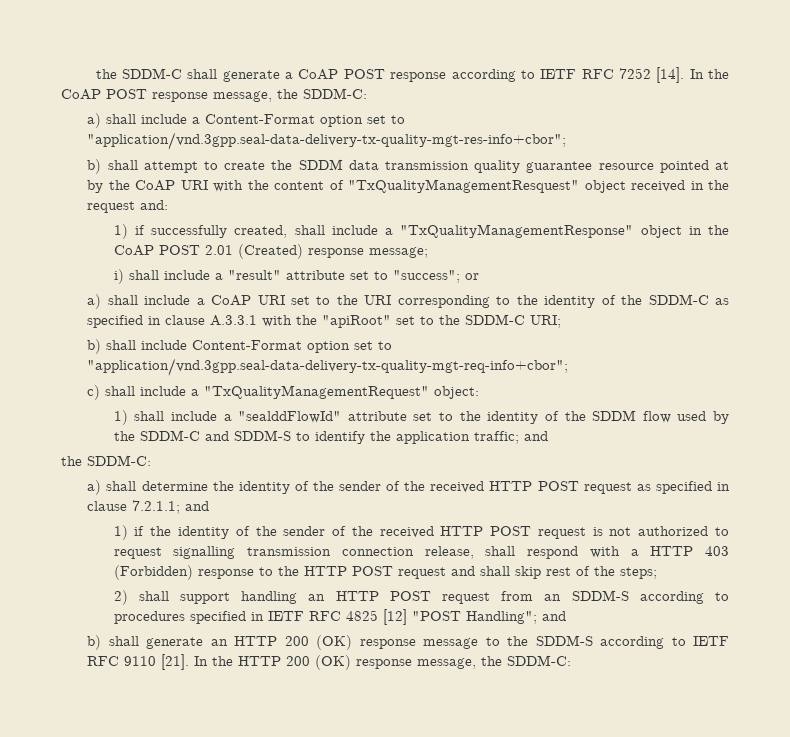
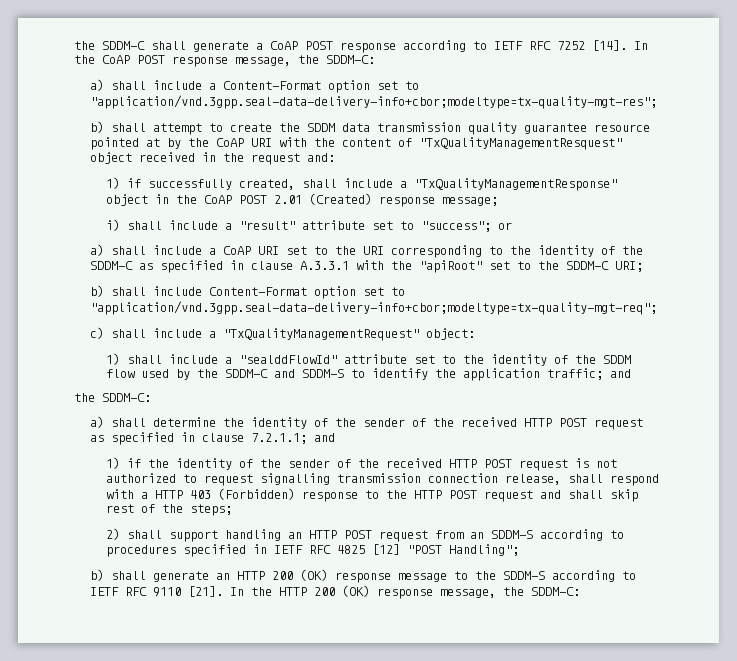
- a) shall include a Content-Format option set to "application/vnd.3gpp.seal-data-delivery-tx-quality-mgt-res-info+cbor";
+ a) shall include a Content-Format option set to "application/vnd.3gpp.seal-data-delivery-info+cbor;modeltype=tx-quality-mgt-res";
- b) shall include Content-Format option set to "application/vnd.3gpp.seal-data-delivery-tx-quality-mgt-req-info+cbor";
+ b) shall include Content-Format option set to "application/vnd.3gpp.seal-data-delivery-info+cbor;modeltype=tx-quality-mgt-req";
- 2) shall support handling an HTTP POST request from an SDDM-S according to procedures specified in IETF RFC 4825 [12] "POST Handling"; and
+ 2) shall support handling an HTTP POST request from an SDDM-S according to procedures specified in IETF RFC 4825 [12] "POST Handling";

